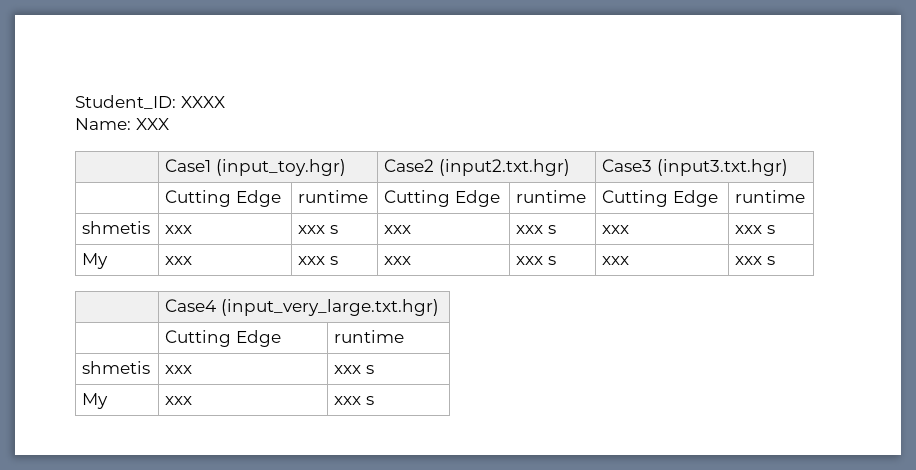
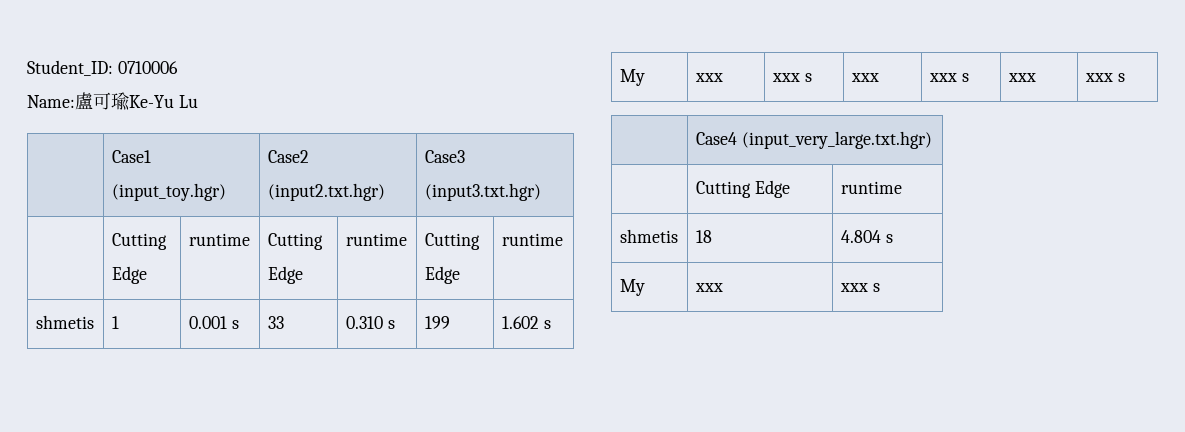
- Student_ID: XXXX
+ Student_ID: 0710006
- Name: XXX
+ Name:盧可瑜Ke-Yu Lu
- shmetis | xxx | xxx s | xxx | xxx s | xxx | xxx s
+ shmetis | 1 | 0.001 s | 33 | 0.310 s | 199 | 1.602 s
  | Case4 (input_very_large.txt.hgr)
  | Cutting Edge | runtime
- shmetis | xxx | xxx s
+ shmetis | 18 | 4.804 s

